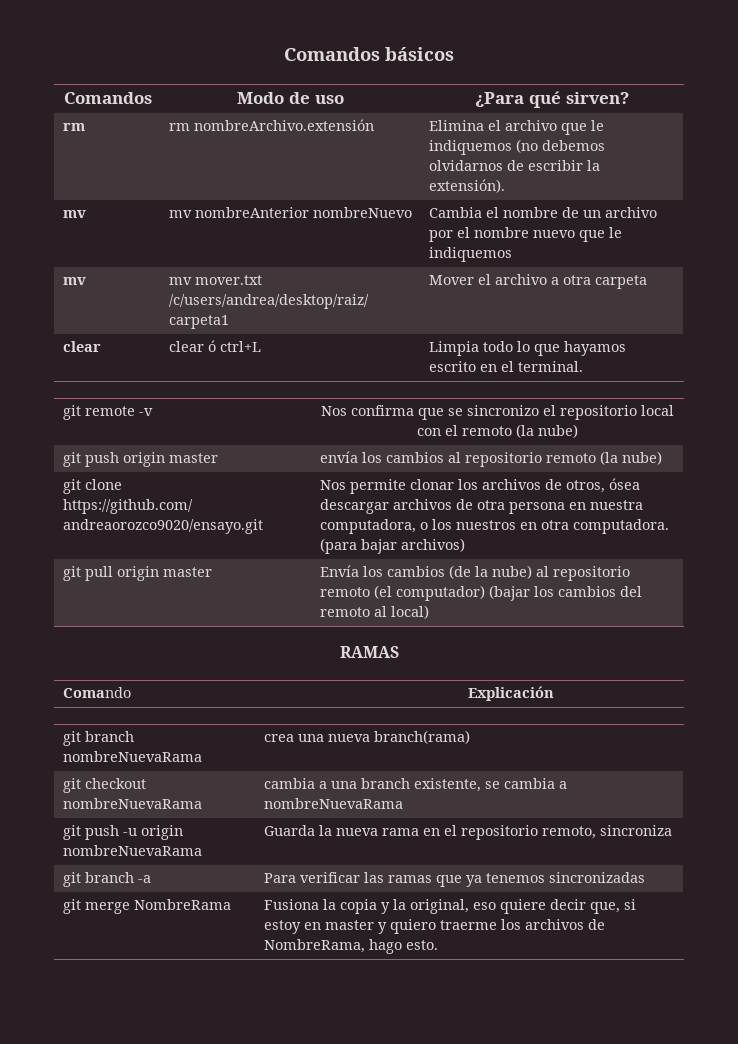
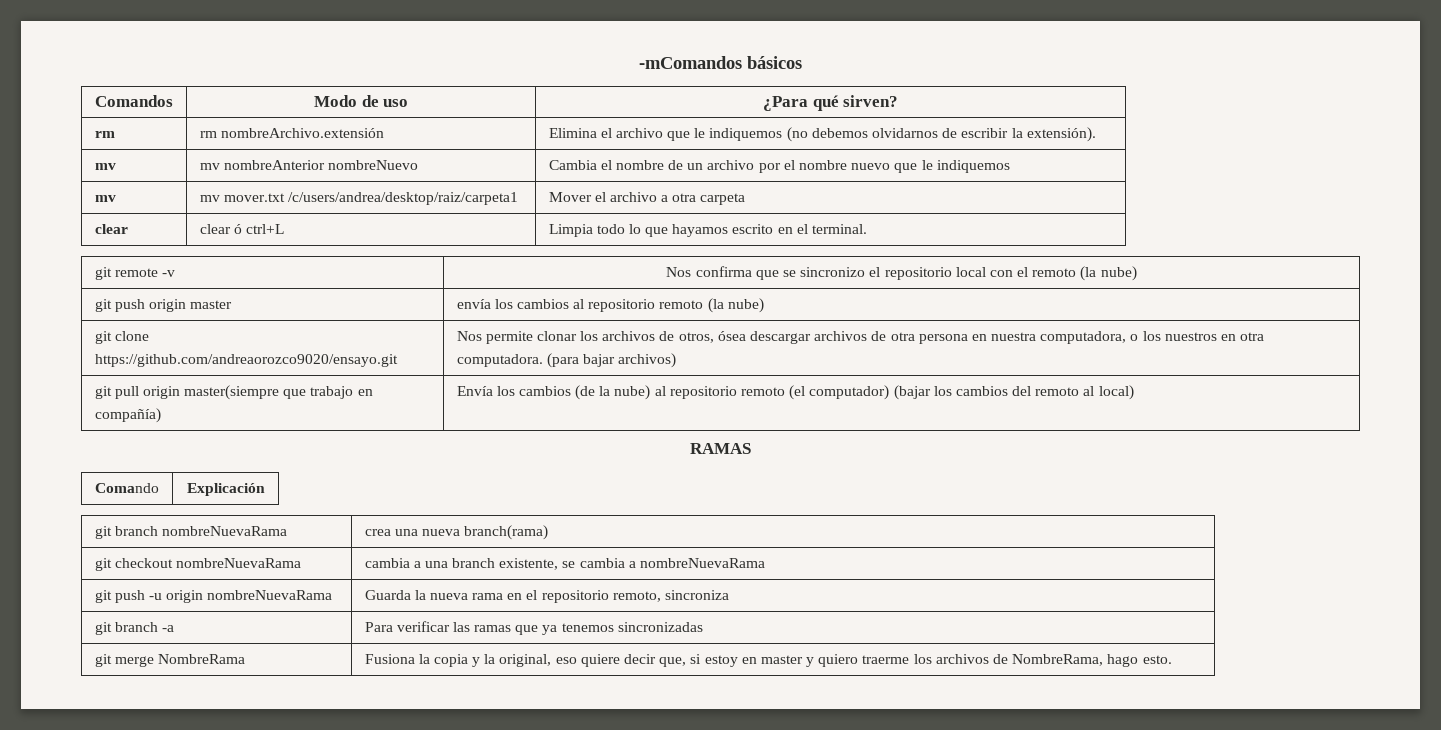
- Comandos básicos
+ -mComandos básicos
- git pull origin master | Envía los cambios (de la nube) al repositorio remoto (el computador) (bajar los cambios del remoto al local)
+ git pull origin master(siempre que trabajo en compañía) | Envía los cambios (de la nube) al repositorio remoto (el computador) (bajar los cambios del remoto al local)

